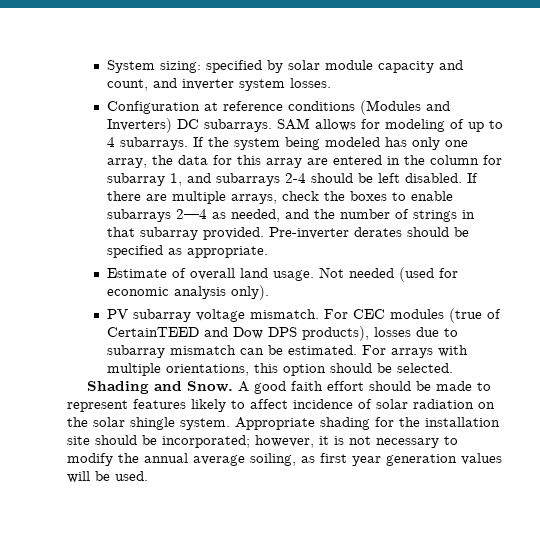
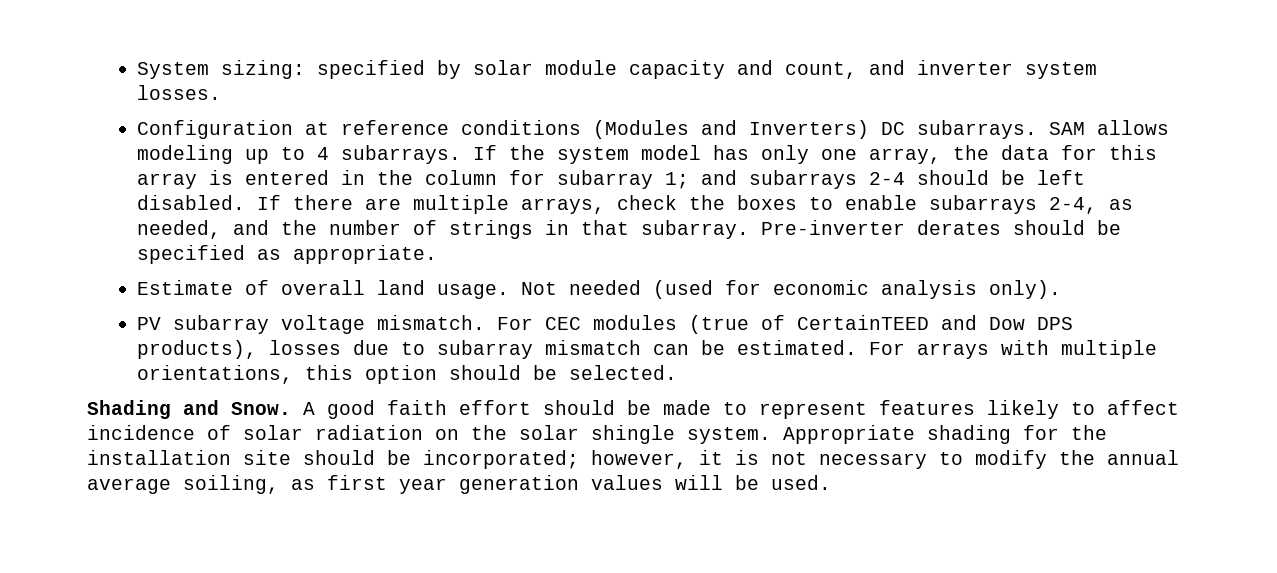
- SAM allows for modeling of up to 4 subarrays.
+ SAM allows modeling up to 4 subarrays.
- If the system being modeled has only one array, the data for this array are entered in the column for subarray 1, and subarrays 2-4 should be left disabled.
+ If the system model has only one array, the data for this array is entered in the column for subarray 1; and subarrays 2-4 should be left disabled.
- If there are multiple arrays, check the boxes to enable subarrays 2—4 as needed, and the number of strings in that subarray provided.
+ If there are multiple arrays, check the boxes to enable subarrays 2-4, as needed, and the number of strings in that subarray.

